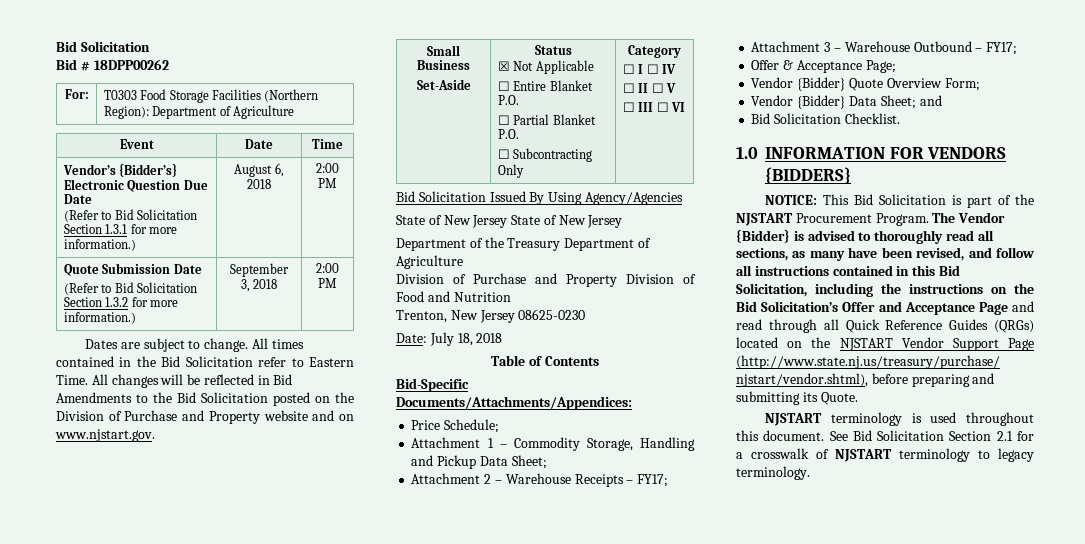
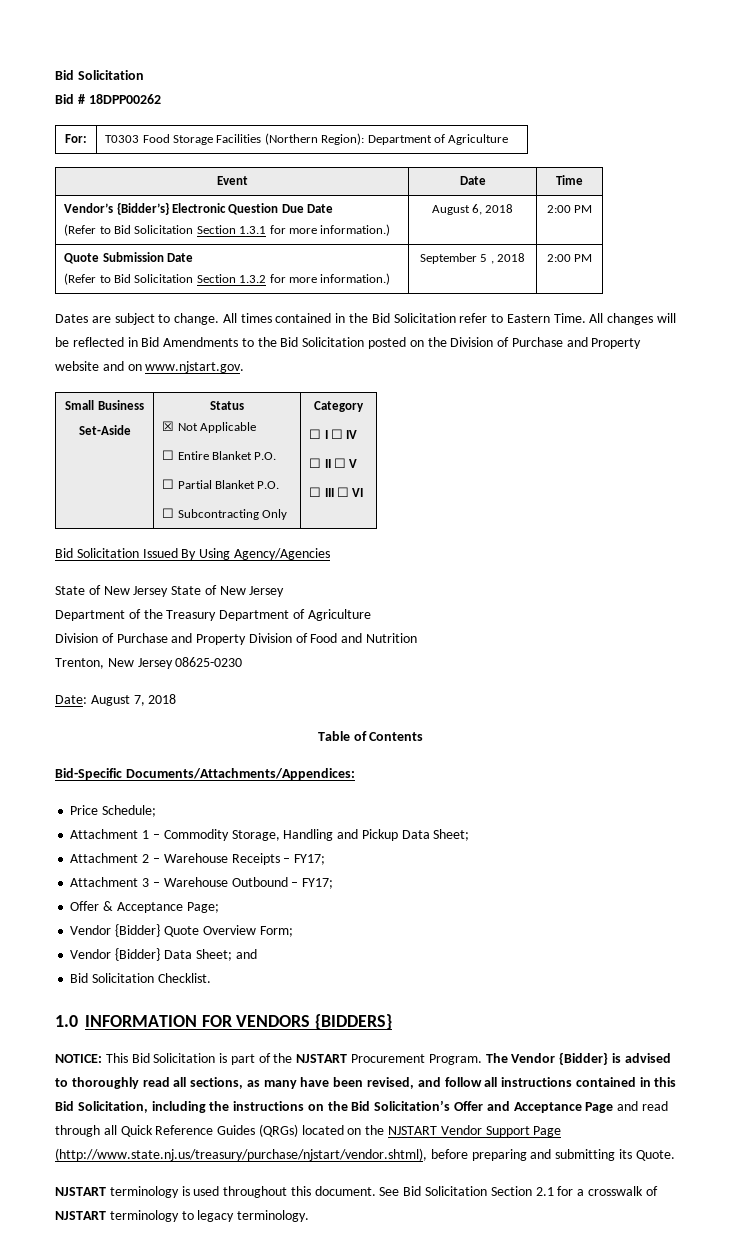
  Quote Submission Date
- (Refer to Bid Solicitation Section 1.3.2 for more information.) | September 3, 2018 | 2:00 PM
+ (Refer to Bid Solicitation Section 1.3.2 for more information.) | September 5 , 2018 | 2:00 PM
- Date: July 18, 2018
+ Date: August 7, 2018

